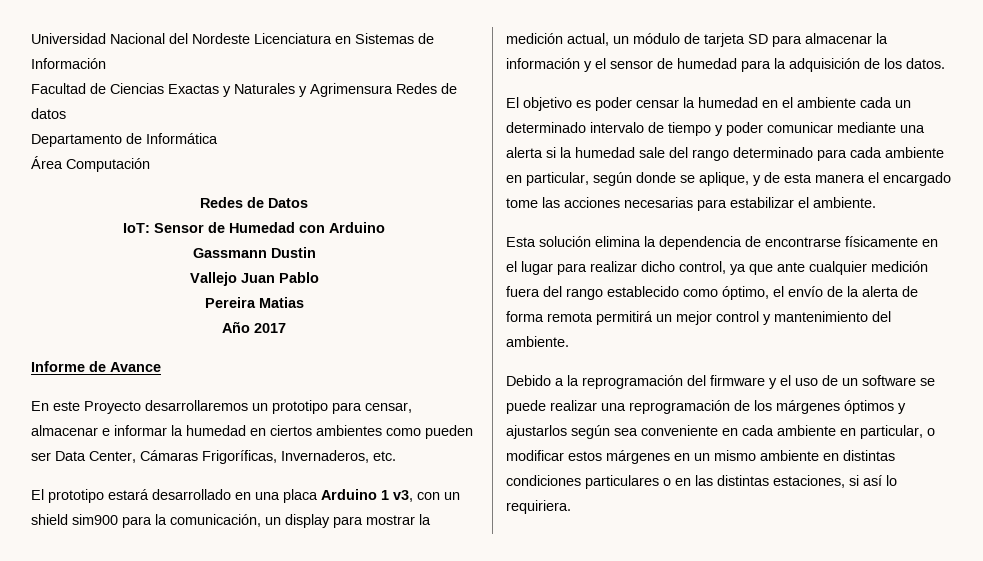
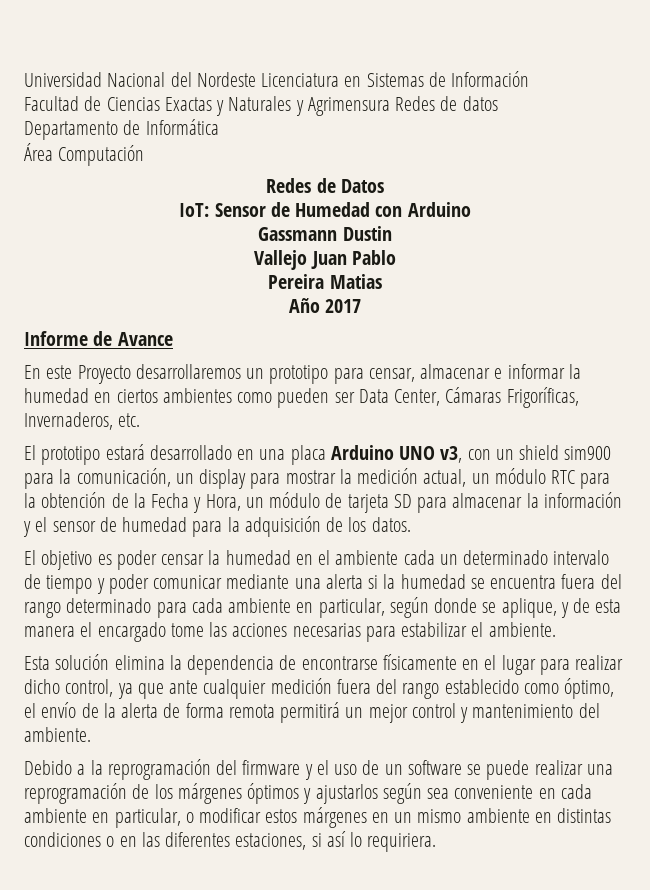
- El prototipo estará desarrollado en una placa Arduino 1 v3, con un shield sim900 para la comunicación, un display para mostrar la medición actual, un módulo de tarjeta SD para almacenar la información y el sensor de humedad para la adquisición de los datos.
+ El prototipo estará desarrollado en una placa Arduino UNO v3, con un shield sim900 para la comunicación, un display para mostrar la medición actual, un módulo RTC para la obtención de la Fecha y Hora, un módulo de tarjeta SD para almacenar la información y el sensor de humedad para la adquisición de los datos.
- El objetivo es poder censar la humedad en el ambiente cada un determinado intervalo de tiempo y poder comunicar mediante una alerta si la humedad sale del rango determinado para cada ambiente en particular, según donde se aplique, y de esta manera el encargado tome las acciones necesarias para estabilizar el ambiente.
+ El objetivo es poder censar la humedad en el ambiente cada un determinado intervalo de tiempo y poder comunicar mediante una alerta si la humedad se encuentra fuera del rango determinado para cada ambiente en particular, según donde se aplique, y de esta manera el encargado tome las acciones necesarias para estabilizar el ambiente.
- Debido a la reprogramación del firmware y el uso de un software se puede realizar una reprogramación de los márgenes óptimos y ajustarlos según sea conveniente en cada ambiente en particular, o modificar estos márgenes en un mismo ambiente en distintas condiciones particulares o en las distintas estaciones, si así lo requiriera.
+ Debido a la reprogramación del firmware y el uso de un software se puede realizar una reprogramación de los márgenes óptimos y ajustarlos según sea conveniente en cada ambiente en particular, o modificar estos márgenes en un mismo ambiente en distintas condiciones o en las diferentes estaciones, si así lo requiriera.

